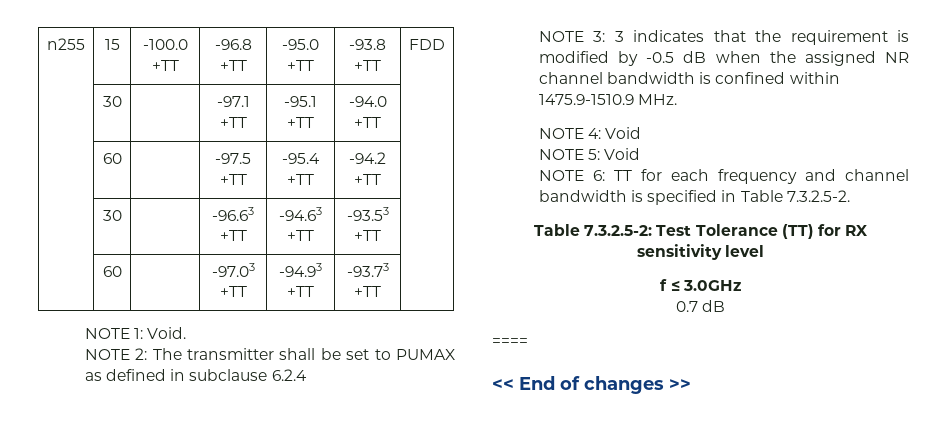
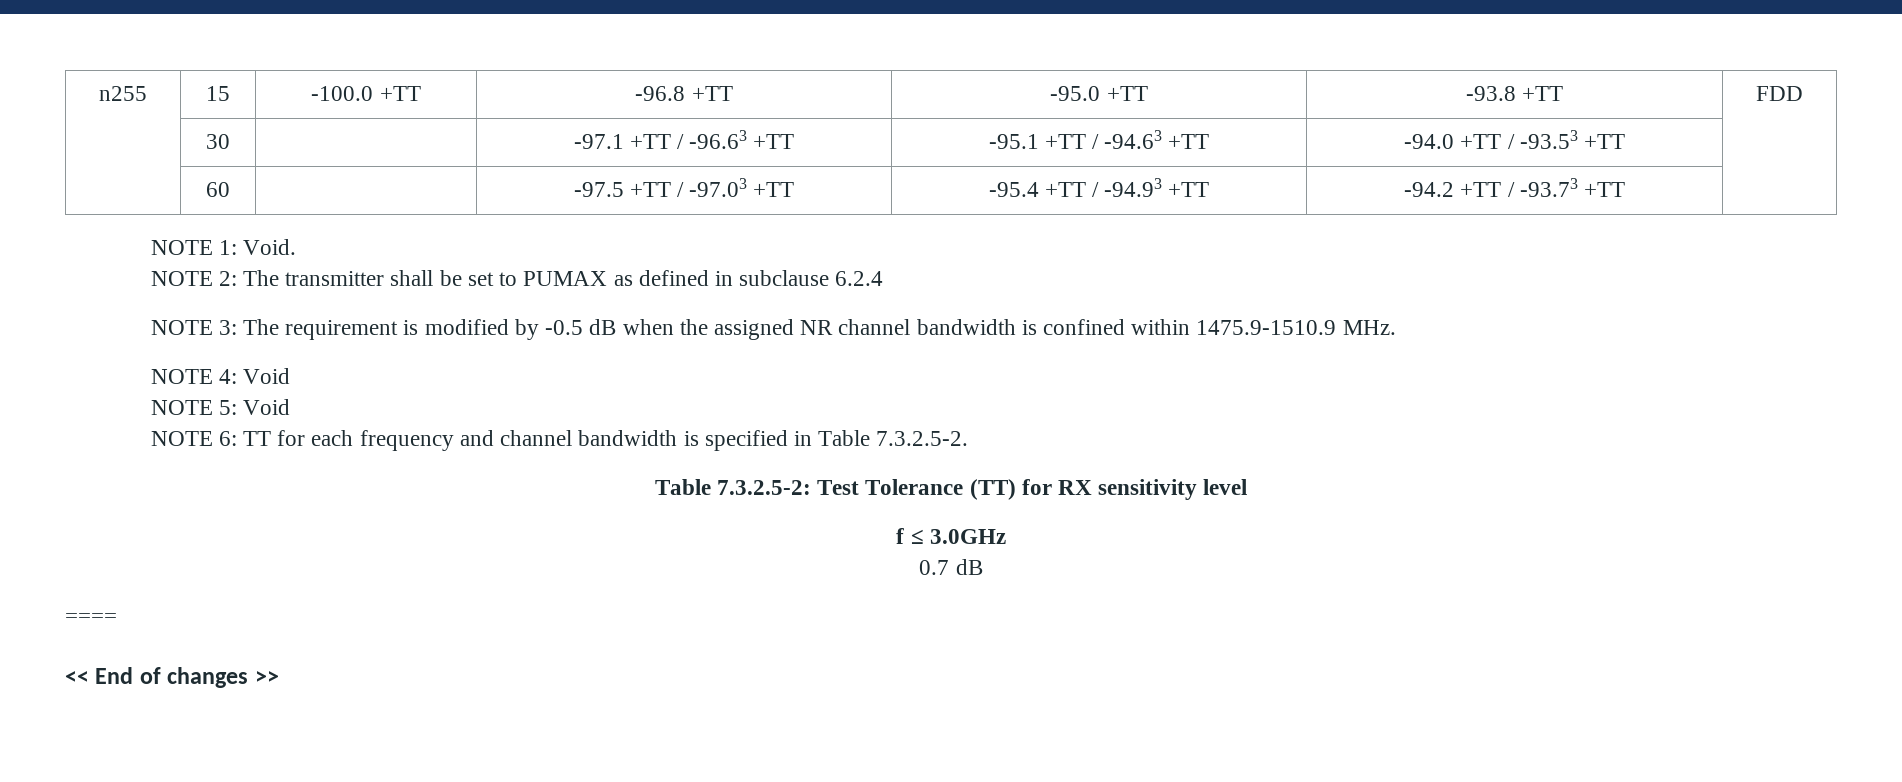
- | 30 | | -97.1 +TT | -95.1 +TT | -94.0 +TT |
+ | 30 | | -97.1 +TT / -96.63 +TT | -95.1 +TT / -94.63 +TT | -94.0 +TT / -93.53 +TT |
- | 60 | | -97.5 +TT | -95.4 +TT | -94.2 +TT |
- | 30 | | -96.63 +TT | -94.63 +TT | -93.53 +TT |
- | 60 | | -97.03 +TT | -94.93 +TT | -93.73 +TT |
+ | 60 | | -97.5 +TT / -97.03 +TT | -95.4 +TT / -94.93 +TT | -94.2 +TT / -93.73 +TT |
- NOTE 3: 3 indicates that the requirement is modified by -0.5 dB when the assigned NR channel bandwidth is confined within 1475.9-1510.9 MHz.
+ NOTE 3: The requirement is modified by -0.5 dB when the assigned NR channel bandwidth is confined within 1475.9-1510.9 MHz.

